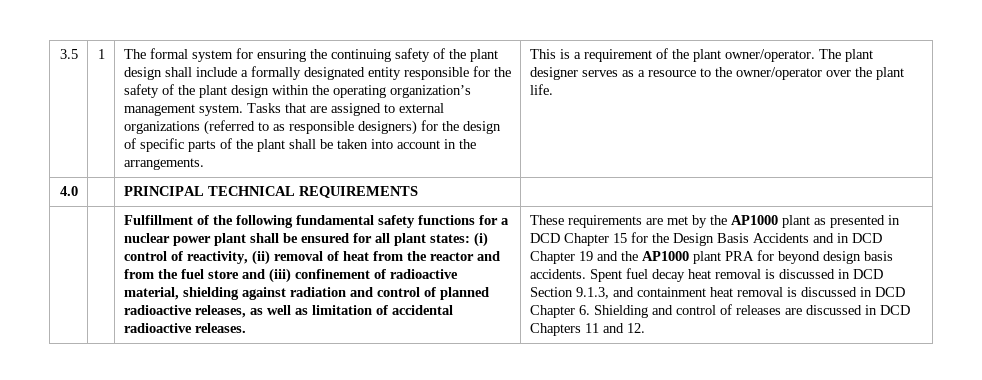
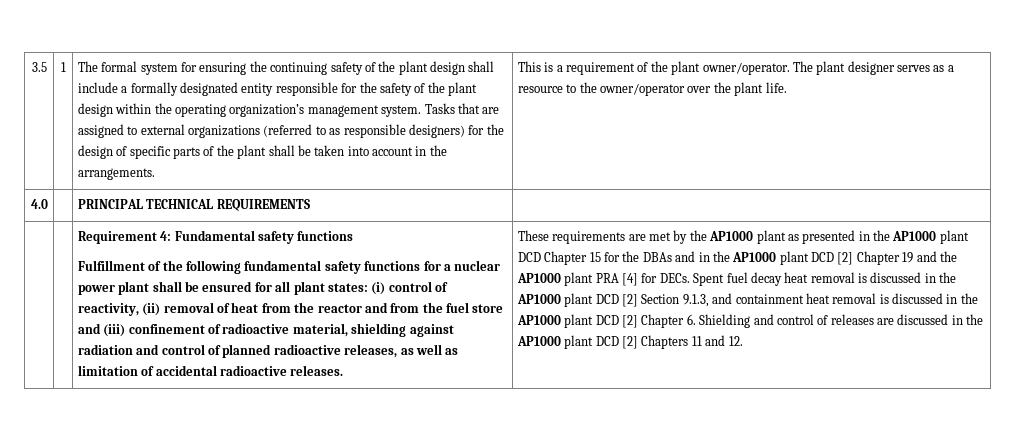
+ Requirement 4: Fundamental safety functions
- These requirements are met by the AP1000 plant as presented in DCD Chapter 15 for the Design Basis Accidents and in DCD Chapter 19 and the AP1000 plant PRA for beyond design basis accidents.
+ These requirements are met by the AP1000 plant as presented in the AP1000 plant DCD Chapter 15 for the DBAs and in the AP1000 plant DCD [2] Chapter 19 and the AP1000 plant PRA [4] for DECs.
- Spent fuel decay heat removal is discussed in DCD Section 9.1.3, and containment heat removal is discussed in DCD Chapter 6. Shielding and control of releases are discussed in DCD Chapters 11 and 12.
+ Spent fuel decay heat removal is discussed in the AP1000 plant DCD [2] Section 9.1.3, and containment heat removal is discussed in the AP1000 plant DCD [2] Chapter 6. Shielding and control of releases are discussed in the AP1000 plant DCD [2] Chapters 11 and 12.

